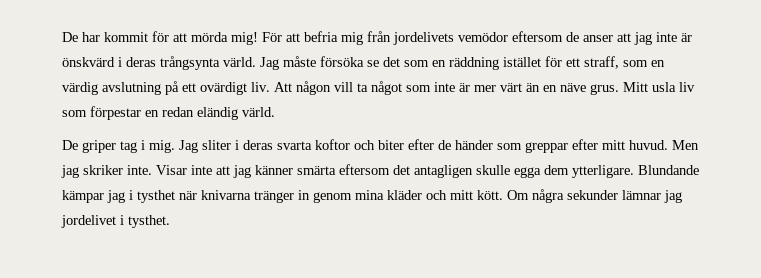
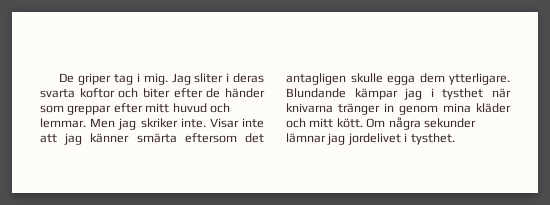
- De har kommit för att mörda mig! För att befria mig från jordelivets vemödor eftersom de anser att jag inte är önskvärd i deras trångsynta värld. Jag måste försöka se det som en räddning istället för ett straff, som en värdig avslutning på ett ovärdigt liv. Att någon vill ta något som inte är mer värt än en näve grus. Mitt usla liv som förpestar en redan eländig värld.
- Jag sliter i deras svarta koftor och biter efter de händer som greppar efter mitt huvud.
+ Jag sliter i deras svarta koftor och biter efter de händer som greppar efter mitt huvud och lemmar.

